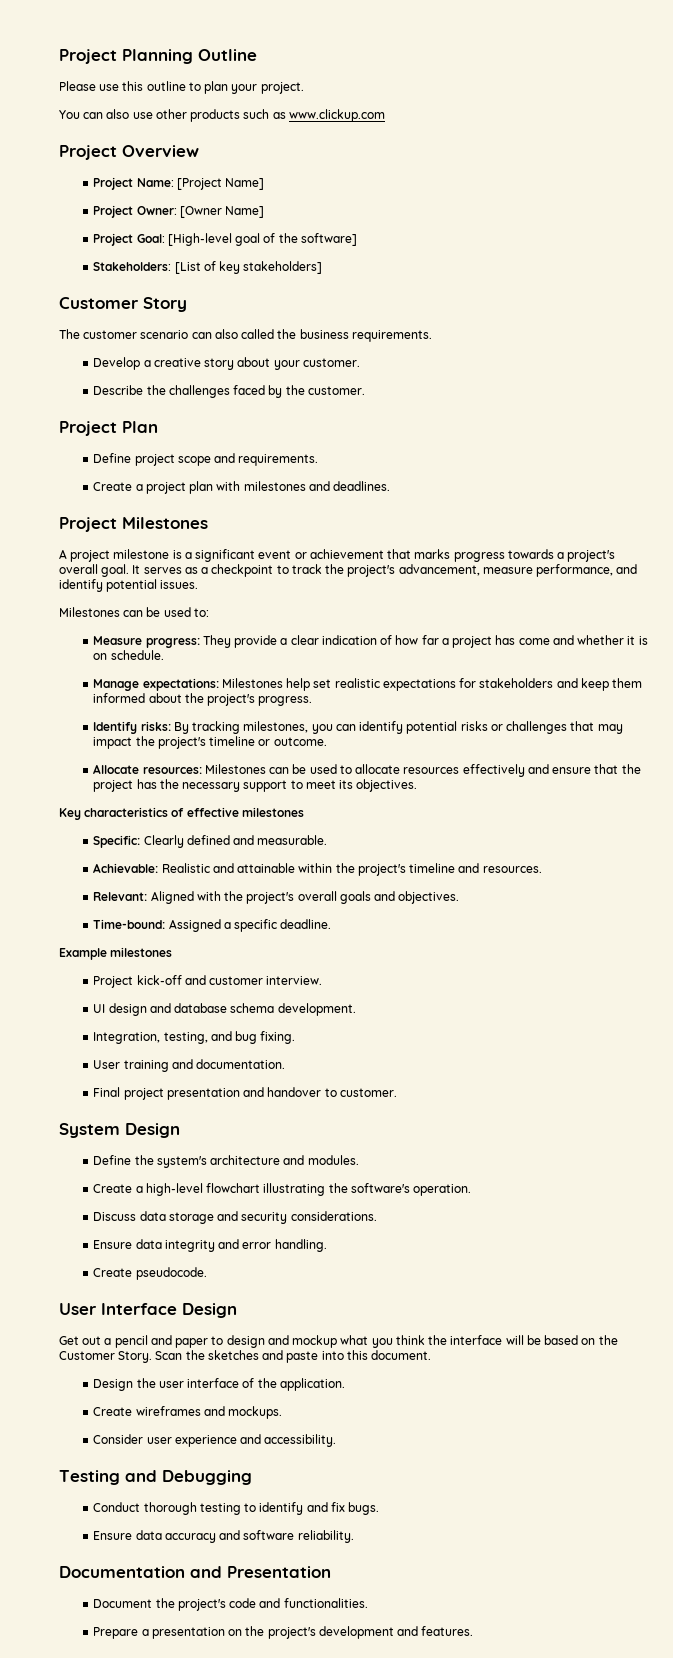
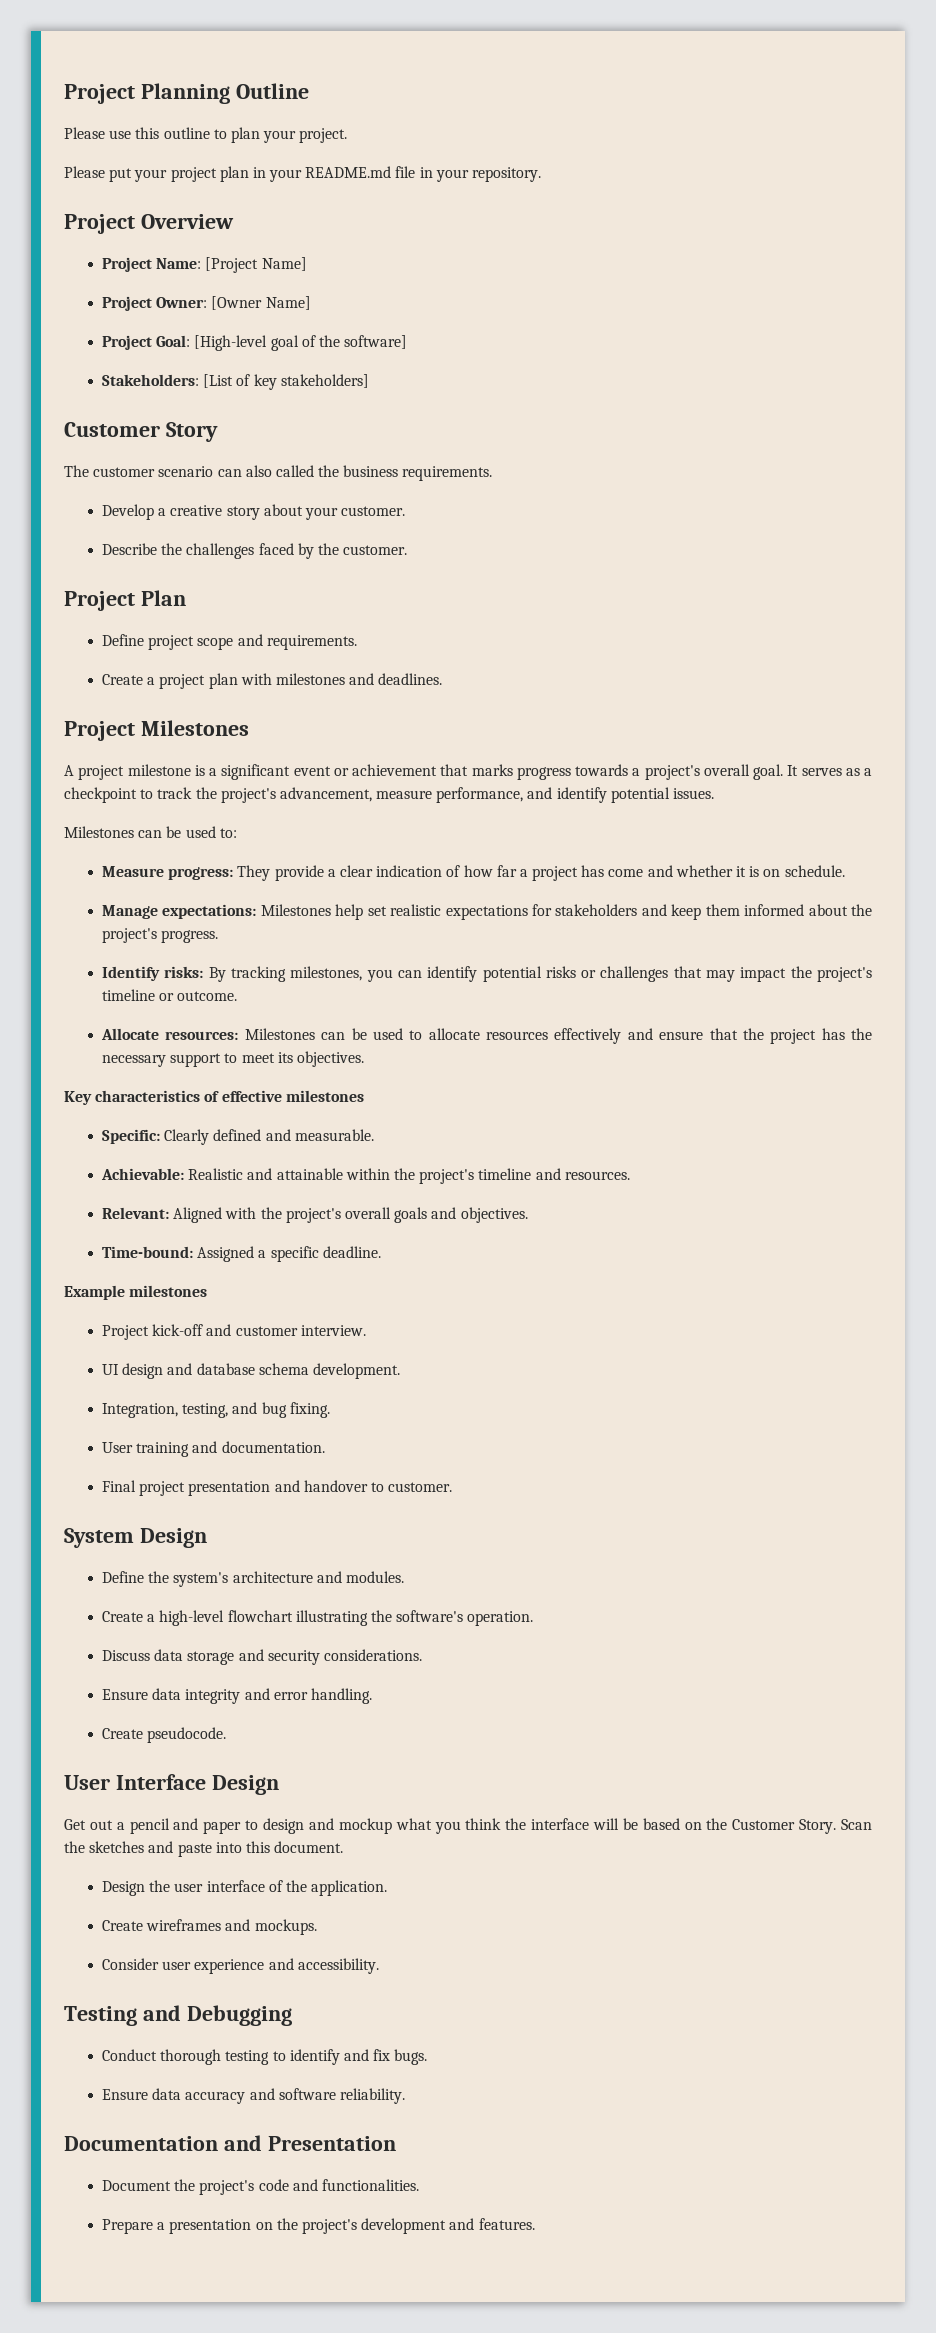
- You can also use other products such as www.clickup.com
+ Please put your project plan in your README.md file in your repository.

